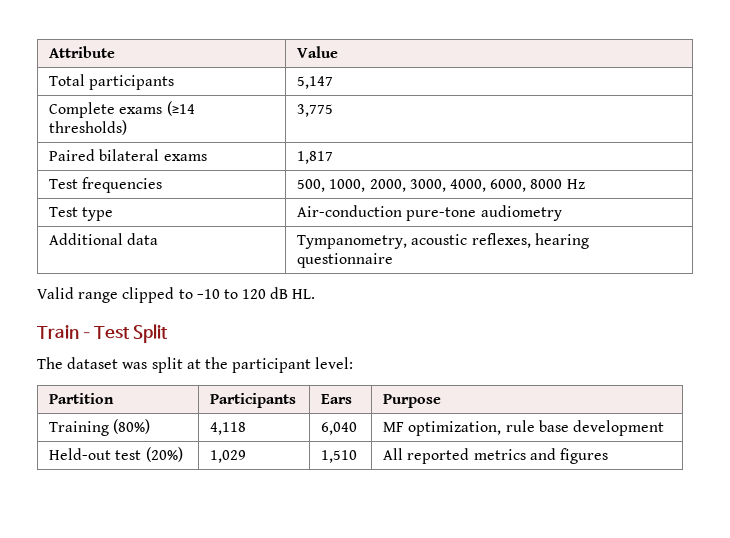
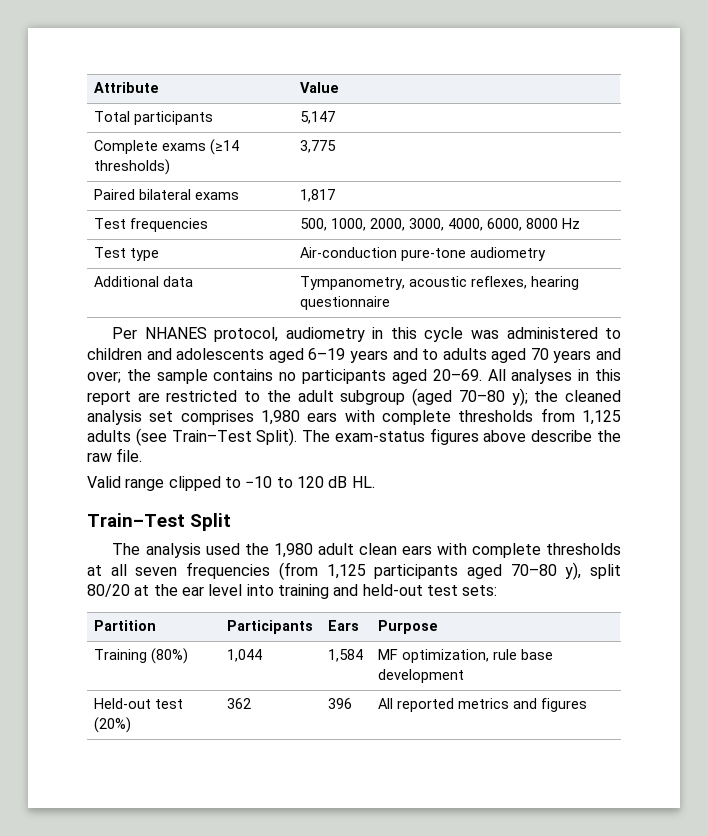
+ Per NHANES protocol, audiometry in this cycle was administered to children and adolescents aged 6–19 years and to adults aged 70 years and over; the sample contains no participants aged 20–69. All analyses in this report are restricted to the adult subgroup (aged 70–80 y); the cleaned analysis set comprises 1,980 ears with complete thresholds from 1,125 adults (see Train–Test Split). The exam-status figures above describe the raw file.
- The dataset was split at the participant level:
+ The analysis used the 1,980 adult clean ears with complete thresholds at all seven frequencies (from 1,125 participants aged 70–80 y), split 80/20 at the ear level into training and held-out test sets:
- Training (80%) | 4,118 | 6,040 | MF optimization, rule base development
+ Training (80%) | 1,044 | 1,584 | MF optimization, rule base development
- Held-out test (20%) | 1,029 | 1,510 | All reported metrics and figures
+ Held-out test (20%) | 362 | 396 | All reported metrics and figures

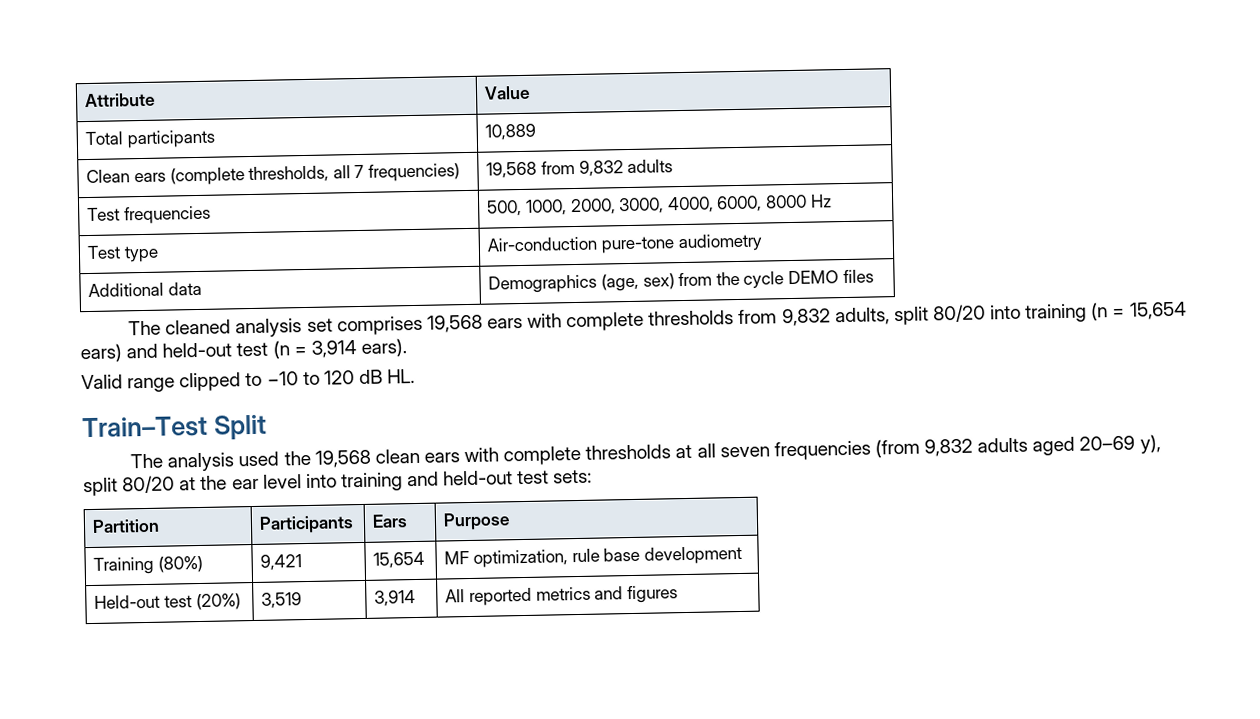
- Total participants | 5,147
- Complete exams (≥14 thresholds) | 3,775
- Paired bilateral exams | 1,817
+ Total participants | 10,889
+ Clean ears (complete thresholds, all 7 frequencies) | 19,568 from 9,832 adults
- Additional data | Tympanometry, acoustic reflexes, hearing questionnaire
- Per NHANES protocol, audiometry in this cycle was administered to children and adolescents aged 6–19 years and to adults aged 70 years and over; the sample contains no participants aged 20–69. All analyses in this report are restricted to the adult subgroup (aged 70–80 y); the cleaned analysis set comprises 1,980 ears with complete thresholds from 1,125 adults (see Train–Test Split). The exam-status figures above describe the raw file.
+ Additional data | Demographics (age, sex) from the cycle DEMO files
+ The cleaned analysis set comprises 19,568 ears with complete thresholds from 9,832 adults, split 80/20 into training (n = 15,654 ears) and held-out test (n = 3,914 ears).
- The analysis used the 1,980 adult clean ears with complete thresholds at all seven frequencies (from 1,125 participants aged 70–80 y), split 80/20 at the ear level into training and held-out test sets:
+ The analysis used the 19,568 clean ears with complete thresholds at all seven frequencies (from 9,832 adults aged 20–69 y), split 80/20 at the ear level into training and held-out test sets:
- Training (80%) | 1,044 | 1,584 | MF optimization, rule base development
+ Training (80%) | 9,421 | 15,654 | MF optimization, rule base development
- Held-out test (20%) | 362 | 396 | All reported metrics and figures
+ Held-out test (20%) | 3,519 | 3,914 | All reported metrics and figures

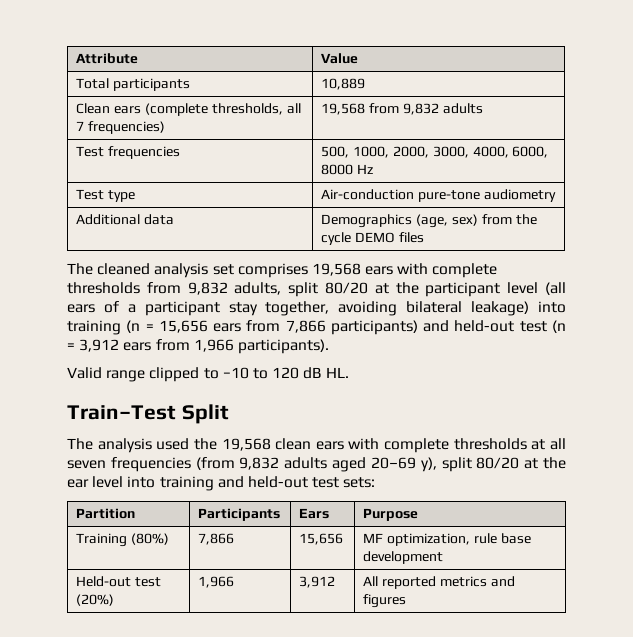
- The cleaned analysis set comprises 19,568 ears with complete thresholds from 9,832 adults, split 80/20 into training (n = 15,654 ears) and held-out test (n = 3,914 ears).
+ The cleaned analysis set comprises 19,568 ears with complete thresholds from 9,832 adults, split 80/20 at the participant level (all ears of a participant stay together, avoiding bilateral leakage) into training (n = 15,656 ears from 7,866 participants) and held-out test (n = 3,912 ears from 1,966 participants).
- Training (80%) | 9,421 | 15,654 | MF optimization, rule base development
+ Training (80%) | 7,866 | 15,656 | MF optimization, rule base development
- Held-out test (20%) | 3,519 | 3,914 | All reported metrics and figures
+ Held-out test (20%) | 1,966 | 3,912 | All reported metrics and figures

